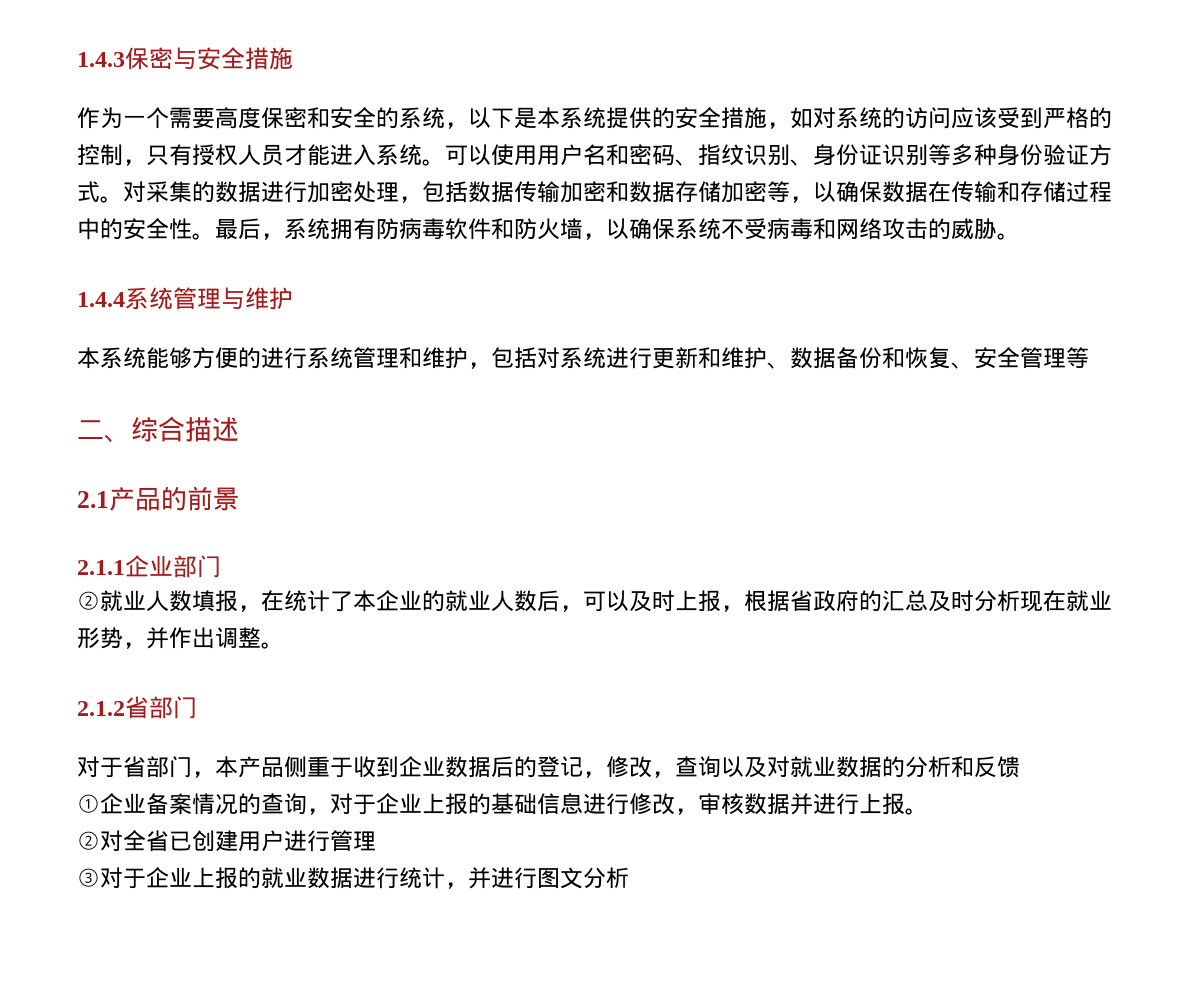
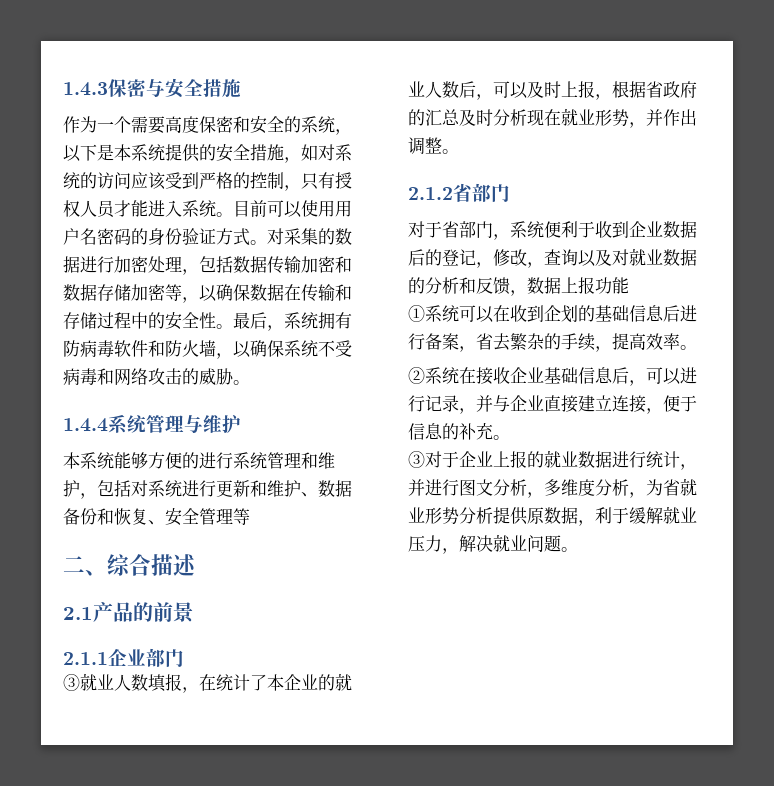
- 可以使用用户名和密码、指纹识别、身份证识别等多种身份验证方式。
+ 目前可以使用用户名密码的身份验证方式。
- ②就业人数填报，在统计了本企业的就业人数后，可以及时上报，根据省政府的汇总及时分析现在就业形势，并作出调整。
+ ③就业人数填报，在统计了本企业的就业人数后，可以及时上报，根据省政府的汇总及时分析现在就业形势，并作出调整。
- 对于省部门，本产品侧重于收到企业数据后的登记，修改，查询以及对就业数据的分析和反馈
- ①企业备案情况的查询，对于企业上报的基础信息进行修改，审核数据并进行上报。
- ②对全省已创建用户进行管理
+ 对于省部门，系统便利于收到企业数据后的登记，修改，查询以及对就业数据的分析和反馈，数据上报功能
+ ①系统可以在收到企划的基础信息后进行备案，省去繁杂的手续，提高效率。
+ ②系统在接收企业基础信息后，可以进行记录，并与企业直接建立连接，便于信息的补充。
- ③对于企业上报的就业数据进行统计，并进行图文分析
+ ③对于企业上报的就业数据进行统计，并进行图文分析，多维度分析，为省就业形势分析提供原数据，利于缓解就业压力，解决就业问题。

